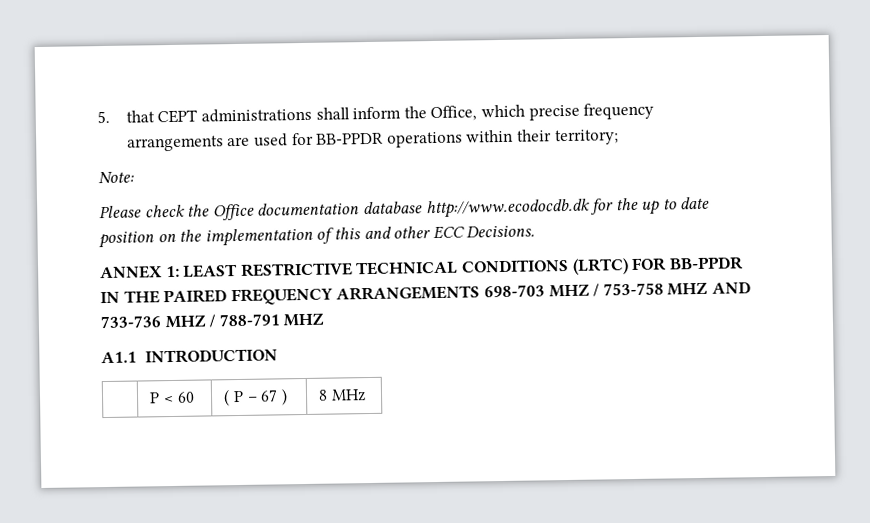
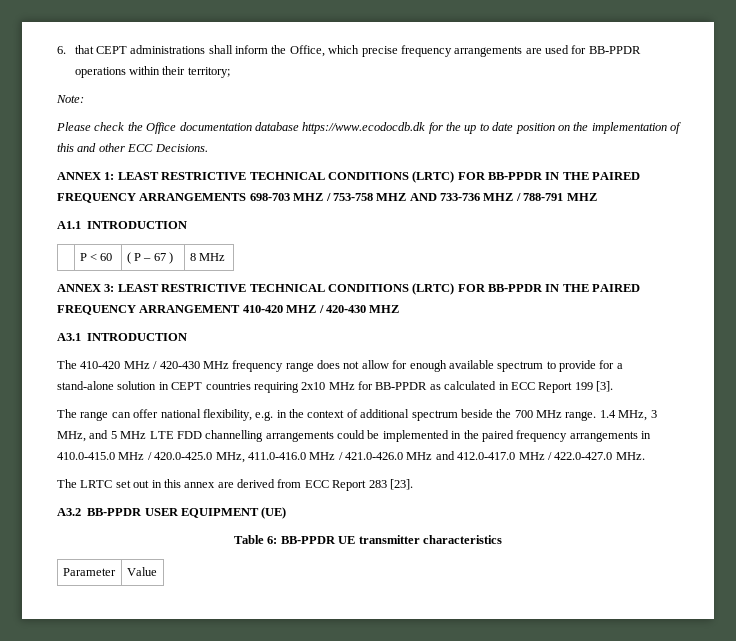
- 5. that CEPT administrations shall inform the Office, which precise frequency arrangements are used for BB-PPDR operations within their territory;
+ 6. that CEPT administrations shall inform the Office, which precise frequency arrangements are used for BB-PPDR operations within their territory;
- Please check the Office documentation database http://www.ecodocdb.dk for the up to date position on the implementation of this and other ECC Decisions.
+ Please check the Office documentation database https://www.ecodocdb.dk for the up to date position on the implementation of this and other ECC Decisions.
+ ANNEX 3: LEAST RESTRICTIVE TECHNICAL CONDITIONS (LRTC) FOR BB-PPDR IN THE PAIRED FREQUENCY ARRANGEMENT 410-420 MHZ / 420-430 MHZ
+ A3.1 INTRODUCTION
+ The 410-420 MHz / 420-430 MHz frequency range does not allow for enough available spectrum to provide for a stand-alone solution in CEPT countries requiring 2x10 MHz for BB-PPDR as calculated in ECC Report 199 [3].
+ The range can offer national flexibility, e.g. in the context of additional spectrum beside the 700 MHz range. 1.4 MHz, 3 MHz, and 5 MHz LTE FDD channelling arrangements could be implemented in the paired frequency arrangements in 410.0-415.0 MHz / 420.0-425.0 MHz, 411.0-416.0 MHz / 421.0-426.0 MHz and 412.0-417.0 MHz / 422.0-427.0 MHz.
+ The LRTC set out in this annex are derived from ECC Report 283 [23].
+ A3.2 BB-PPDR USER EQUIPMENT (UE)
+ Table 6: BB-PPDR UE transmitter characteristics
+ Parameter | Value

